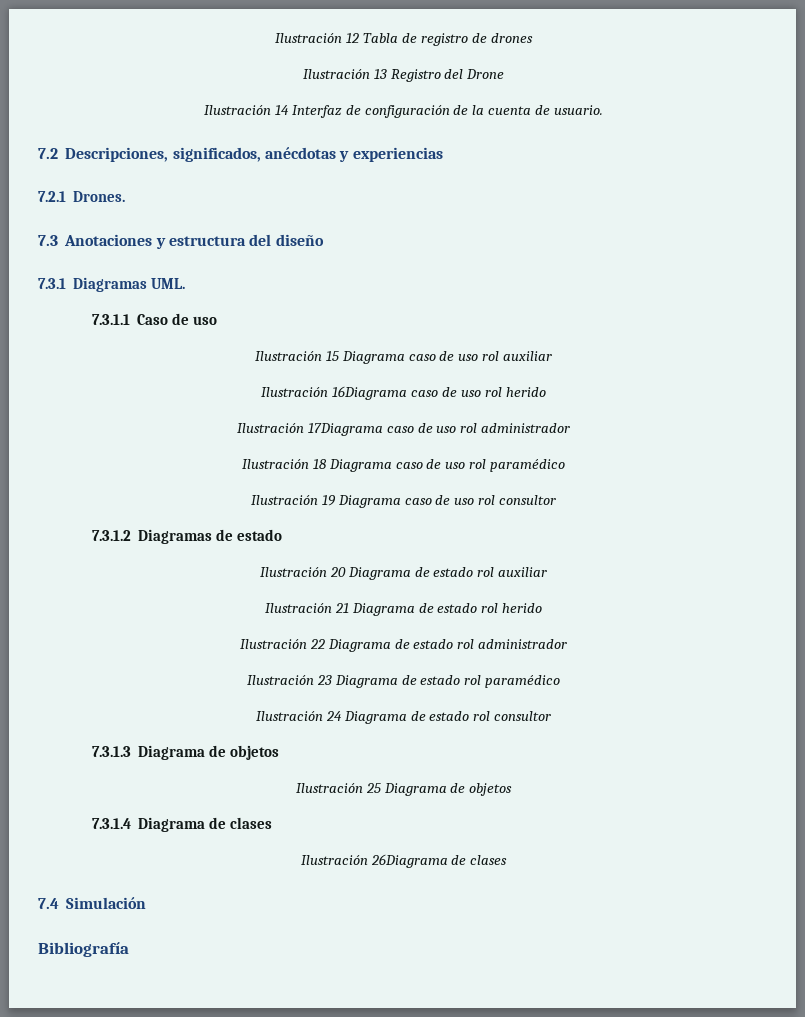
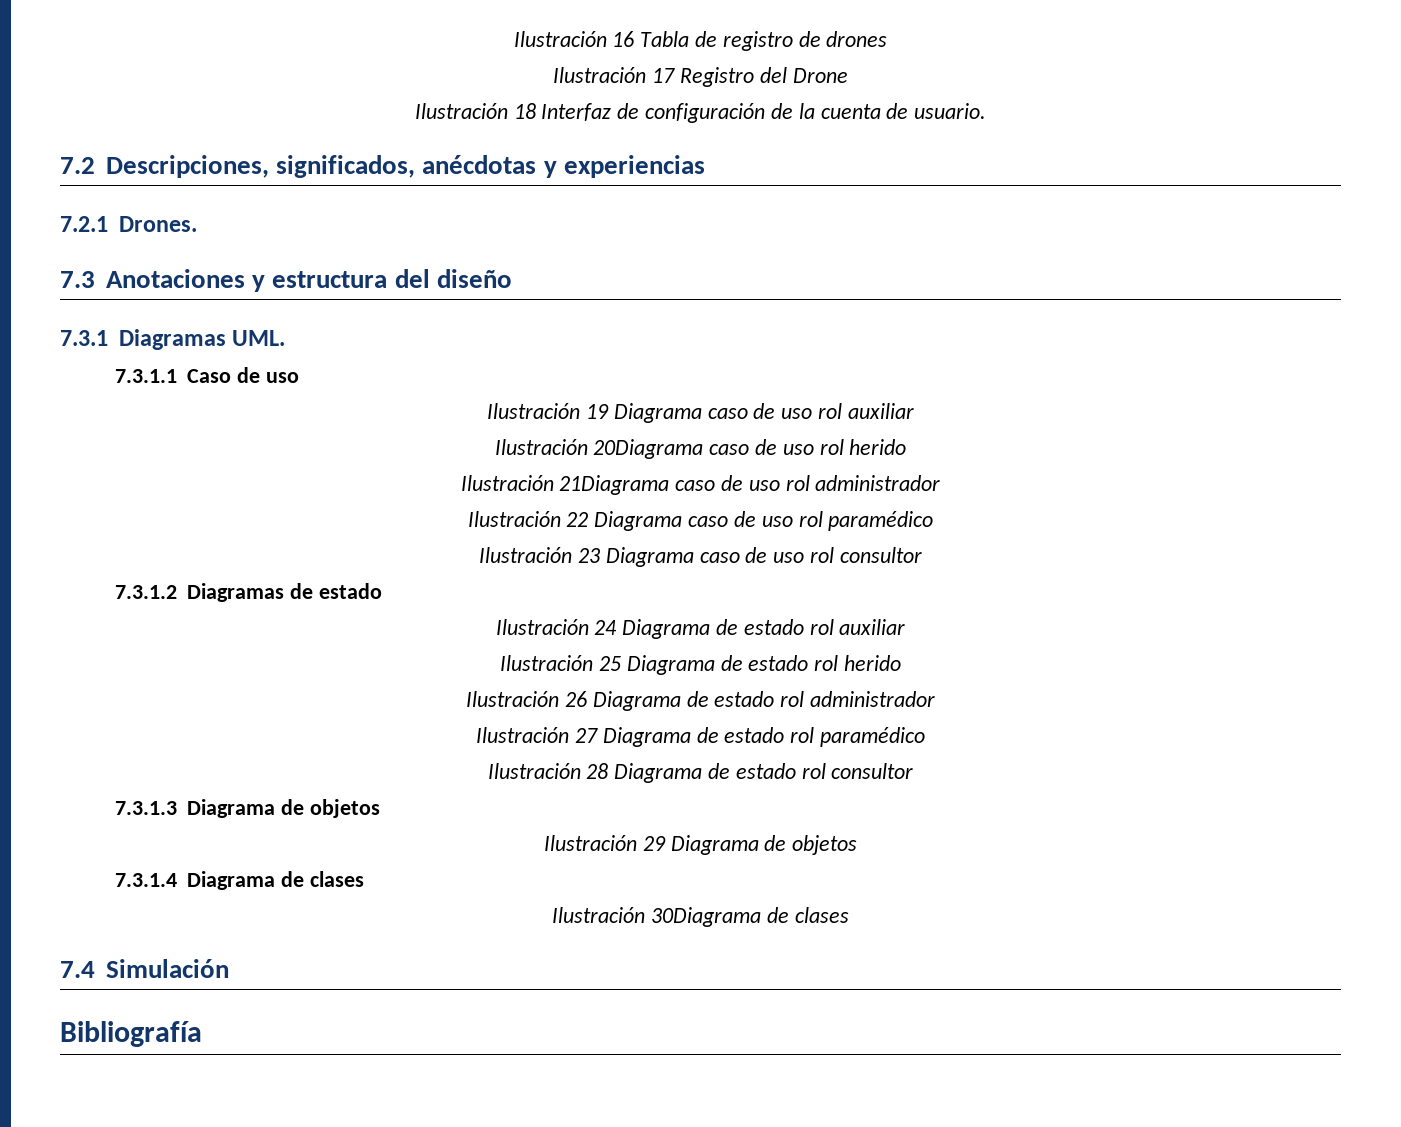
- Ilustración 12 Tabla de registro de drones
+ Ilustración 16 Tabla de registro de drones
- Ilustración 13 Registro del Drone
+ Ilustración 17 Registro del Drone
- Ilustración 14 Interfaz de configuración de la cuenta de usuario.
+ Ilustración 18 Interfaz de configuración de la cuenta de usuario.
- Ilustración 15 Diagrama caso de uso rol auxiliar
+ Ilustración 19 Diagrama caso de uso rol auxiliar
- Ilustración 16Diagrama caso de uso rol herido
+ Ilustración 20Diagrama caso de uso rol herido
- Ilustración 17Diagrama caso de uso rol administrador
+ Ilustración 21Diagrama caso de uso rol administrador
- Ilustración 18 Diagrama caso de uso rol paramédico
+ Ilustración 22 Diagrama caso de uso rol paramédico
- Ilustración 19 Diagrama caso de uso rol consultor
+ Ilustración 23 Diagrama caso de uso rol consultor
- Ilustración 20 Diagrama de estado rol auxiliar
+ Ilustración 24 Diagrama de estado rol auxiliar
- Ilustración 21 Diagrama de estado rol herido
+ Ilustración 25 Diagrama de estado rol herido
- Ilustración 22 Diagrama de estado rol administrador
+ Ilustración 26 Diagrama de estado rol administrador
- Ilustración 23 Diagrama de estado rol paramédico
+ Ilustración 27 Diagrama de estado rol paramédico
- Ilustración 24 Diagrama de estado rol consultor
+ Ilustración 28 Diagrama de estado rol consultor
- Ilustración 25 Diagrama de objetos
+ Ilustración 29 Diagrama de objetos
- Ilustración 26Diagrama de clases
+ Ilustración 30Diagrama de clases

